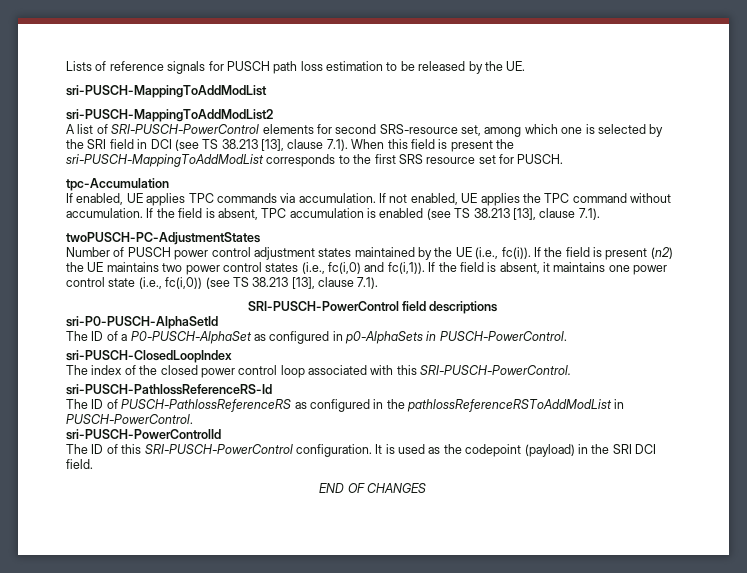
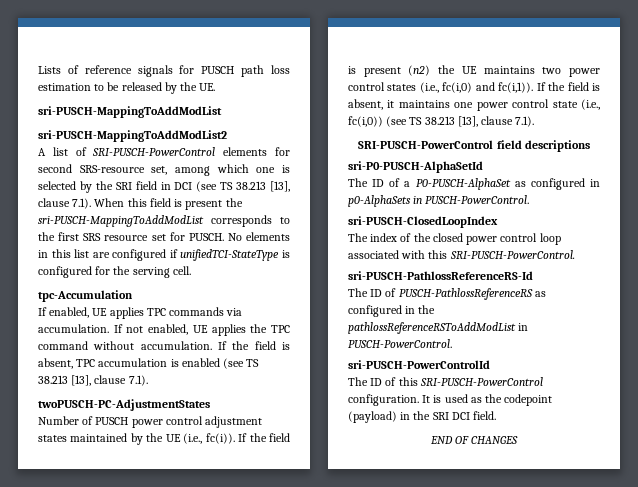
+ No elements in this list are configured if unifiedTCI-StateType is configured for the serving cell.

